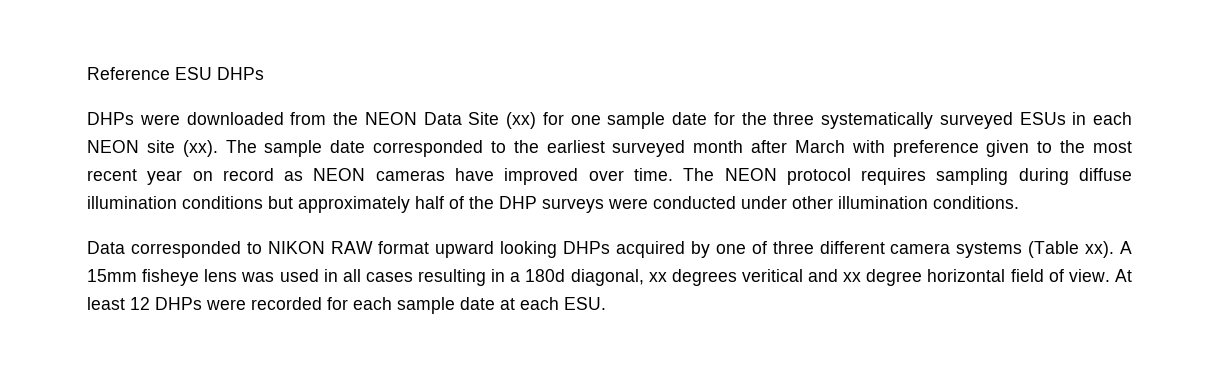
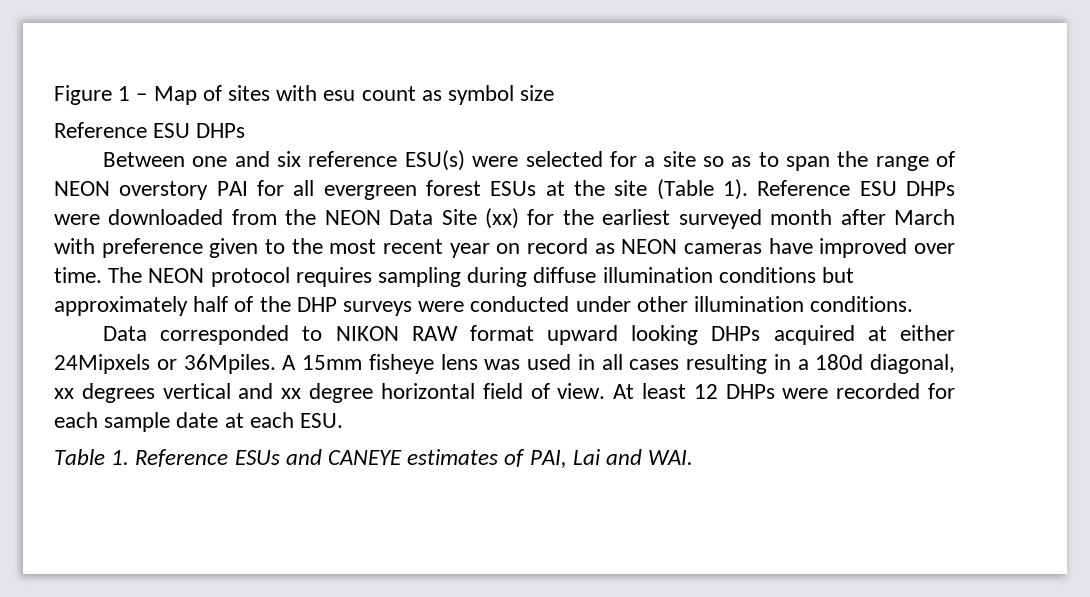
+ Figure 1 – Map of sites with esu count as symbol size
  Reference ESU DHPs
- DHPs were downloaded from the NEON Data Site (xx) for one sample date for the three systematically surveyed ESUs in each NEON site (xx). The sample date corresponded to the earliest surveyed month after March with preference given to the most recent year on record as NEON cameras have improved over time.
+ Between one and six reference ESU(s) were selected for a site so as to span the range of NEON overstory PAI for all evergreen forest ESUs at the site (Table 1). Reference ESU DHPs were downloaded from the NEON Data Site (xx) for the earliest surveyed month after March with preference given to the most recent year on record as NEON cameras have improved over time.
- Data corresponded to NIKON RAW format upward looking DHPs acquired by one of three different camera systems (Table xx).
+ Data corresponded to NIKON RAW format upward looking DHPs acquired at either 24Mipxels or 36Mpiles.
- A 15mm fisheye lens was used in all cases resulting in a 180d diagonal, xx degrees veritical and xx degree horizontal field of view.
+ A 15mm fisheye lens was used in all cases resulting in a 180d diagonal, xx degrees vertical and xx degree horizontal field of view.
+ Table 1. Reference ESUs and CANEYE estimates of PAI, Lai and WAI.

